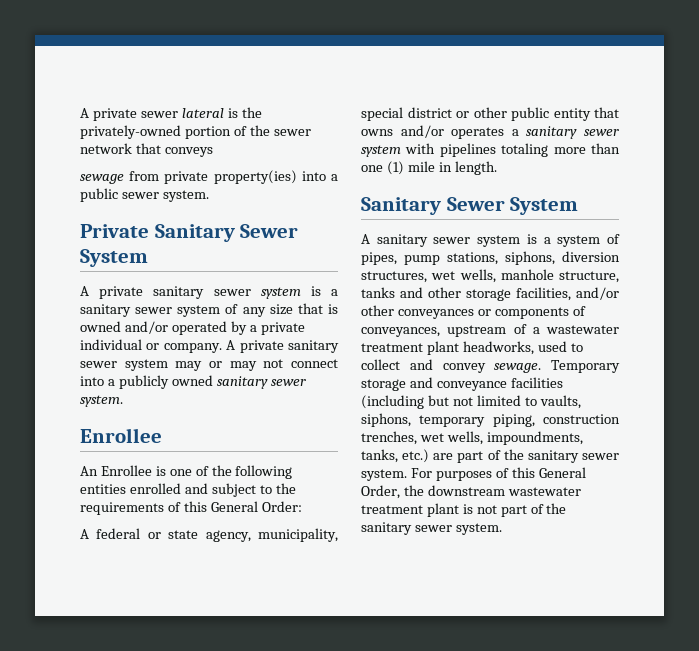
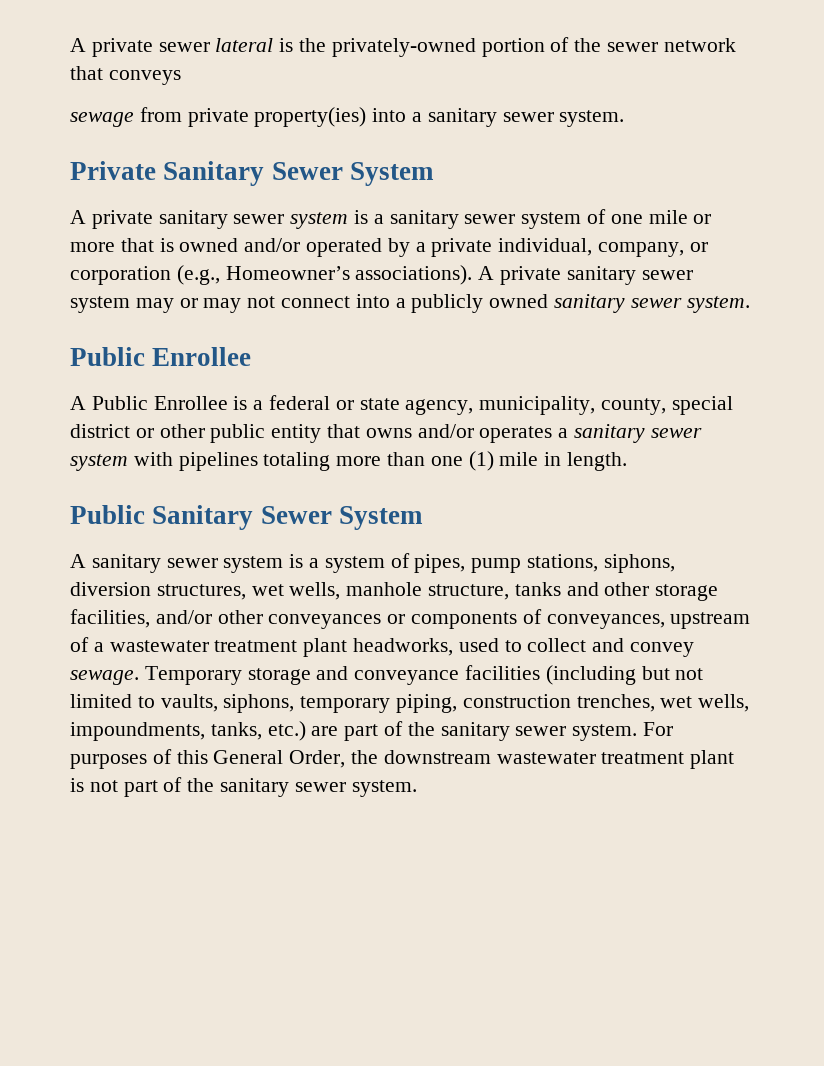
- sewage from private property(ies) into a public sewer system.
+ sewage from private property(ies) into a sanitary sewer system.
- A private sanitary sewer system is a sanitary sewer system of any size that is owned and/or operated by a private individual or company.
+ A private sanitary sewer system is a sanitary sewer system of one mile or more that is owned and/or operated by a private individual, company, or corporation (e.g., Homeowner’s associations).
  A private sanitary sewer system may or may not connect into a publicly owned sanitary sewer system.
- Enrollee
+ Public Enrollee
- An Enrollee is one of the following entities enrolled and subject to the requirements of this General Order:
- A federal or state agency, municipality, special district or other public entity that owns and/or operates a sanitary sewer system with pipelines totaling more than one (1) mile in length.
- Sanitary Sewer System
+ A Public Enrollee is a federal or state agency, municipality, county, special district or other public entity that owns and/or operates a sanitary sewer system with pipelines totaling more than one (1) mile in length.
+ Public Sanitary Sewer System

